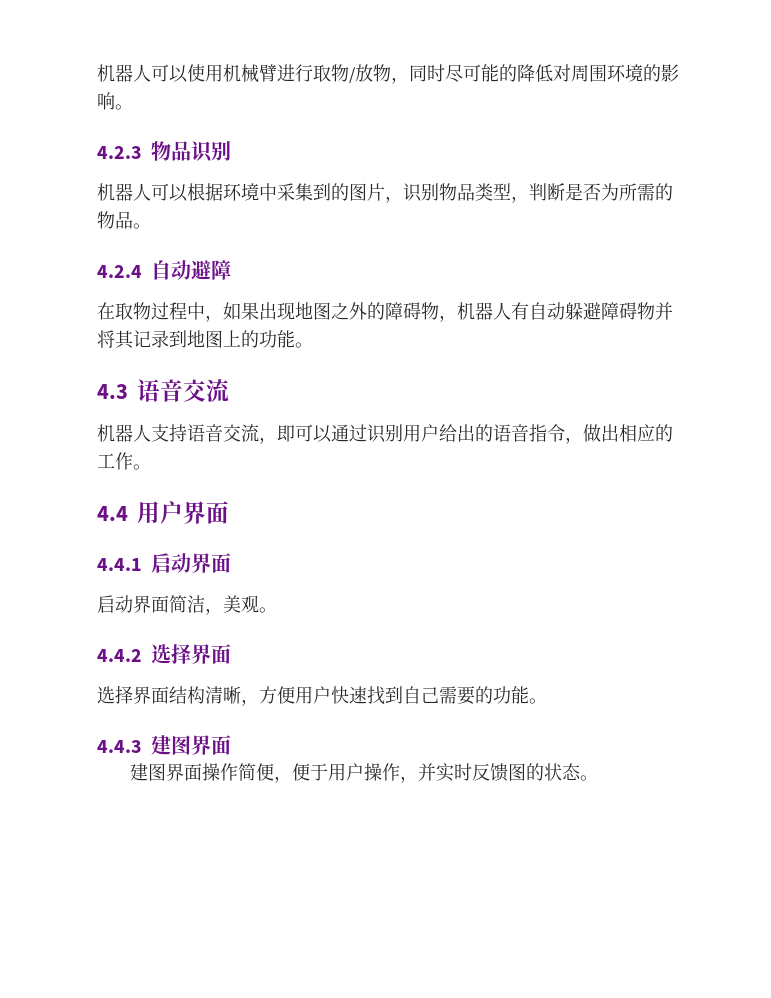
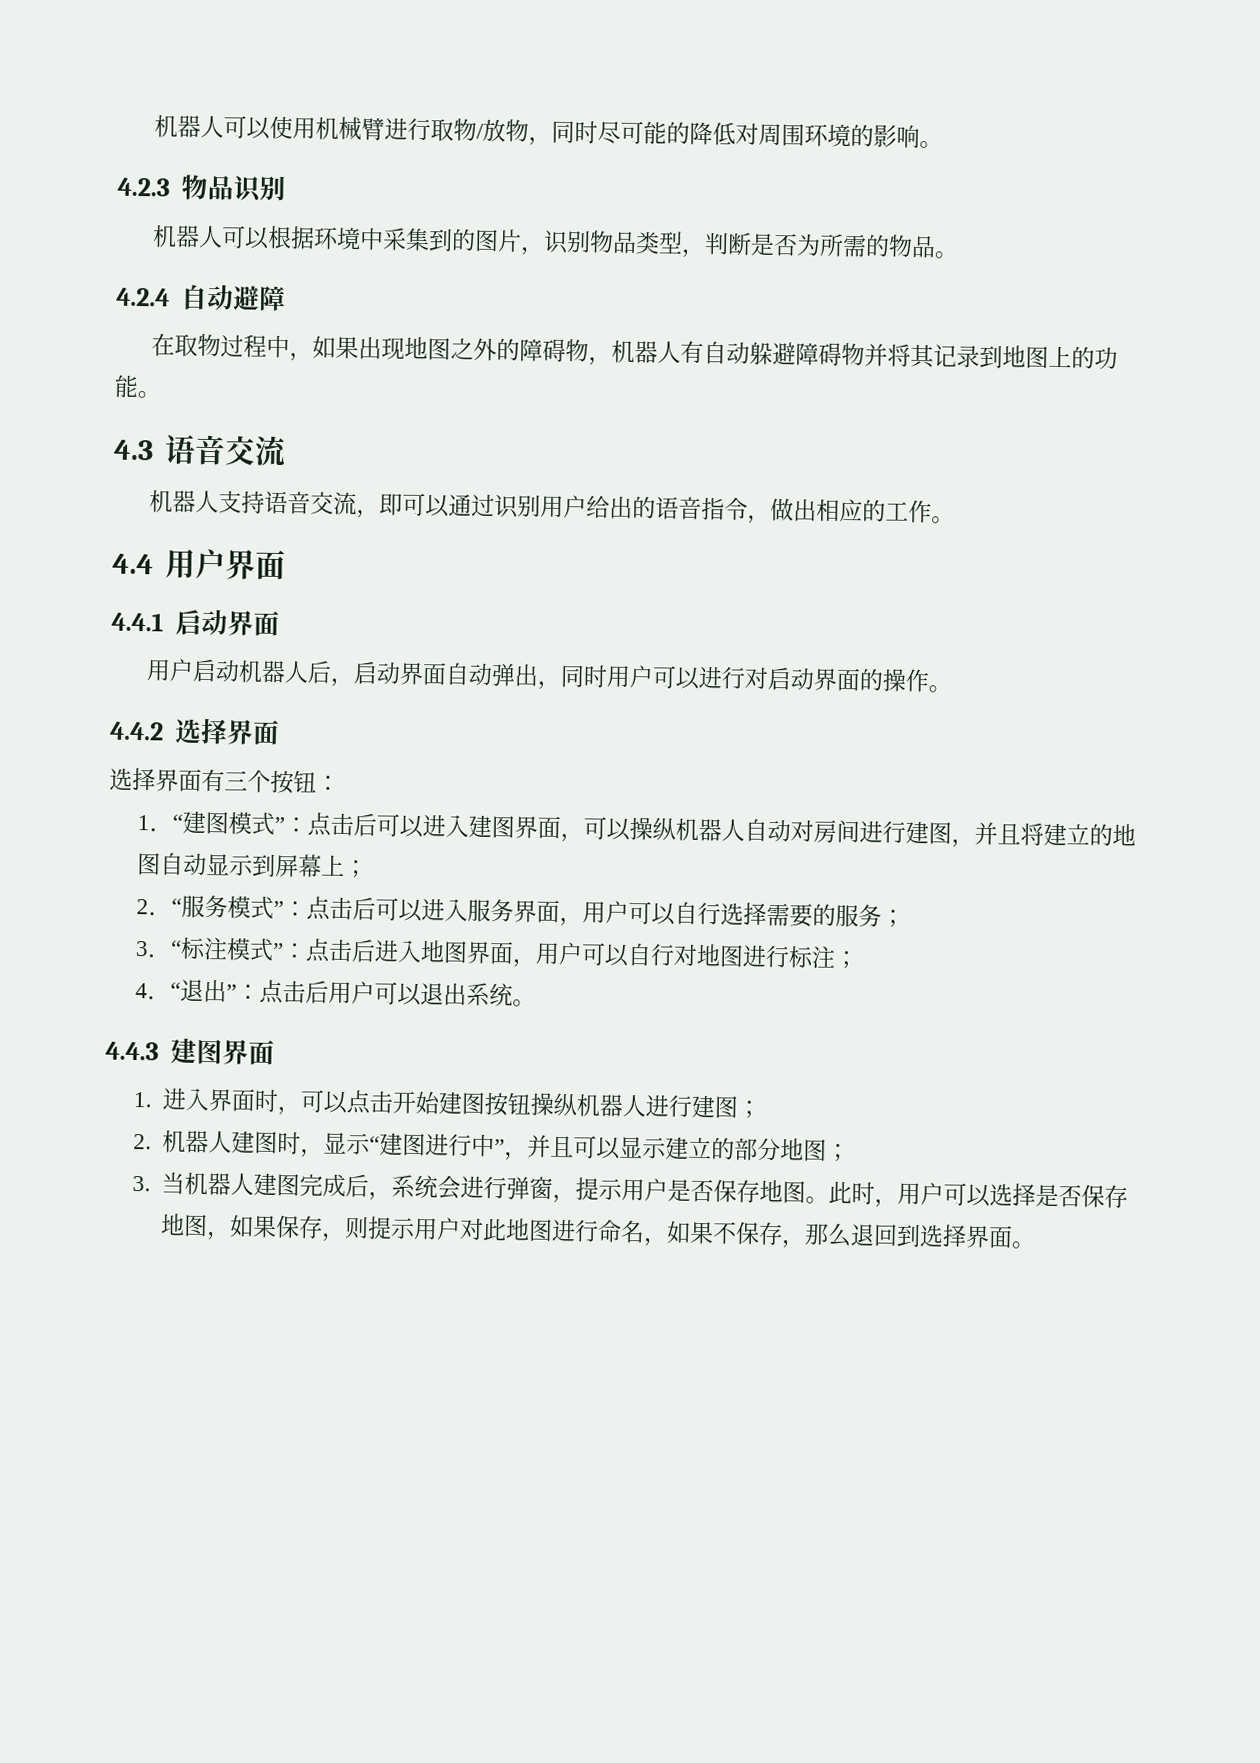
- 启动界面简洁，美观。
+ 用户启动机器人后，启动界面自动弹出，同时用户可以进行对启动界面的操作。
- 选择界面结构清晰，方便用户快速找到自己需要的功能。
+ 选择界面有三个按钮：
+ 1．“建图模式”：点击后可以进入建图界面，可以操纵机器人自动对房间进行建图，并且将建立的地图自动显示到屏幕上；
+ 2．“服务模式”：点击后可以进入服务界面，用户可以自行选择需要的服务；
+ 3．“标注模式”：点击后进入地图界面，用户可以自行对地图进行标注；
+ 4．“退出”：点击后用户可以退出系统。
  4.4.3建图界面
- 建图界面操作简便，便于用户操作，并实时反馈图的状态。
+ 1.进入界面时，可以点击开始建图按钮操纵机器人进行建图；
+ 2.机器人建图时，显示“建图进行中”，并且可以显示建立的部分地图；
+ 3.当机器人建图完成后，系统会进行弹窗，提示用户是否保存地图。此时，用户可以选择是否保存地图，如果保存，则提示用户对此地图进行命名，如果不保存，那么退回到选择界面。

